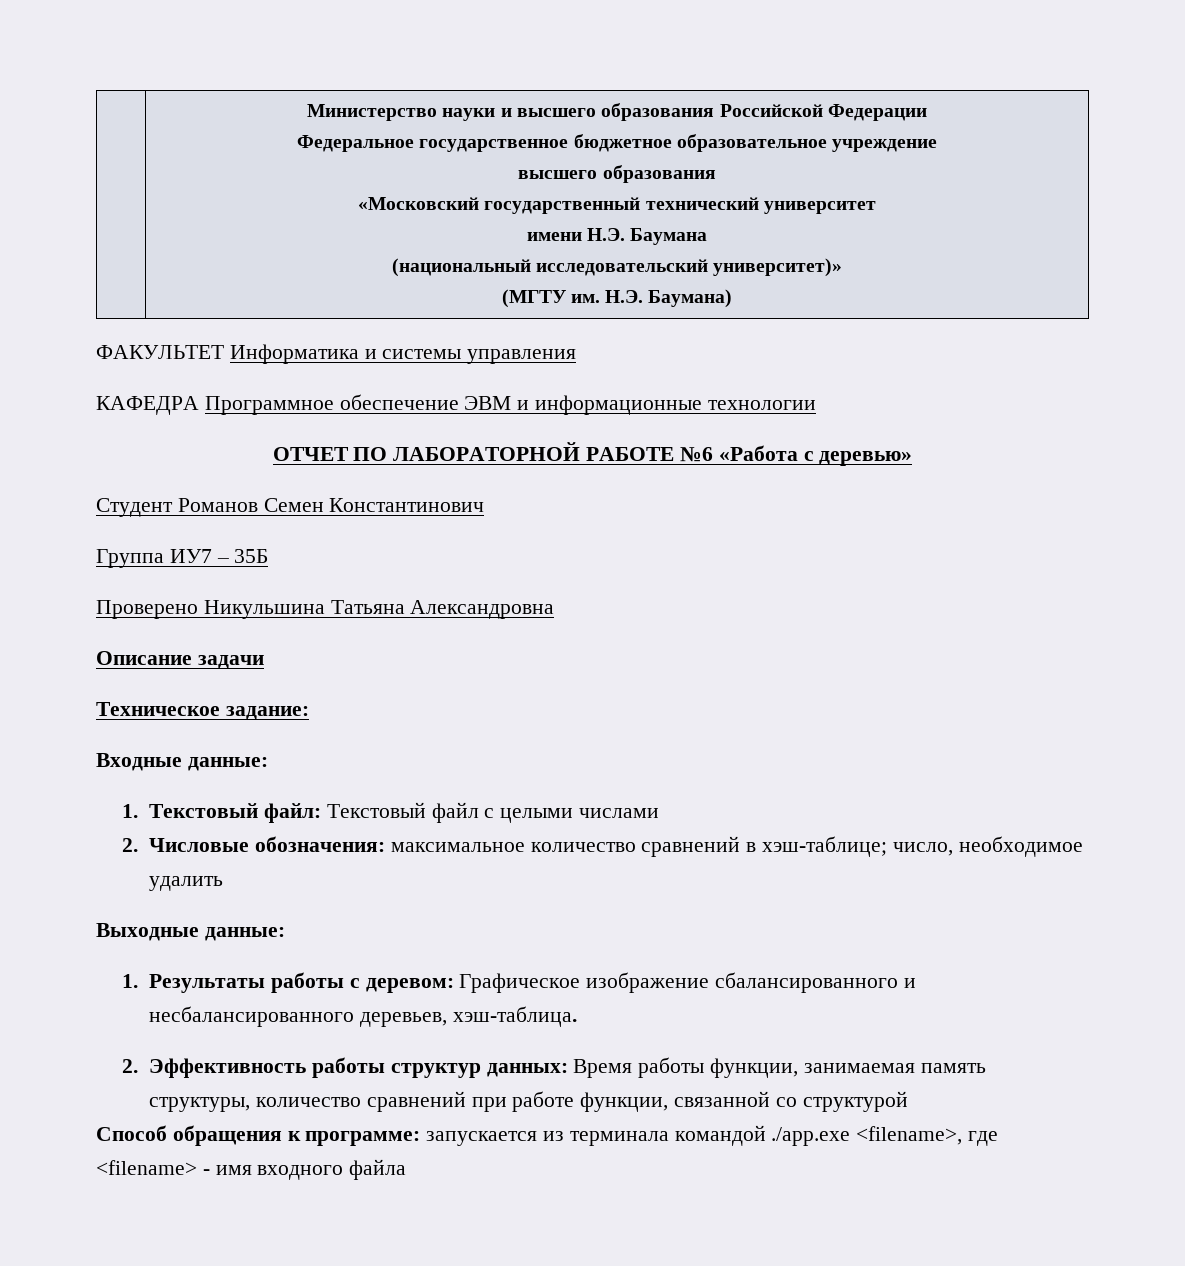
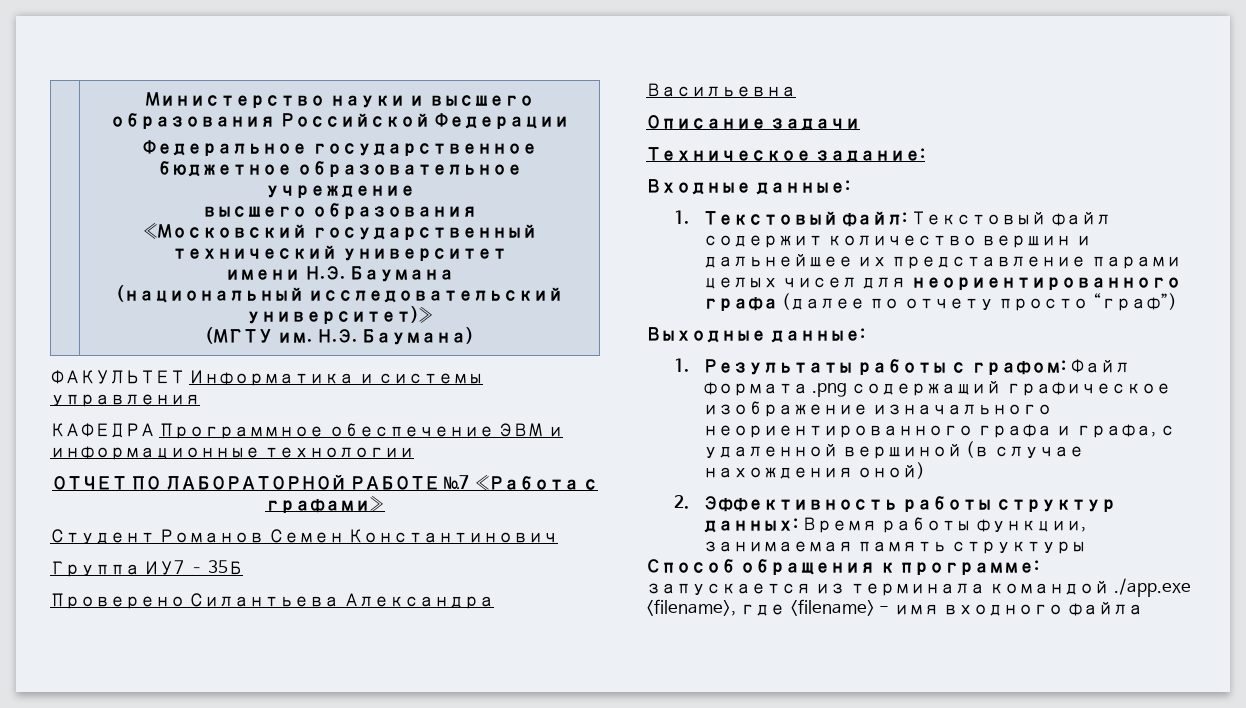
- ОТЧЕТ ПО ЛАБОРАТОРНОЙ РАБОТЕ №6 «Работа с деревью»
+ ОТЧЕТ ПО ЛАБОРАТОРНОЙ РАБОТЕ №7 «Работа с графами»
- Проверено Никульшина Татьяна Александровна
+ Проверено Силантьева Александра Васильевна
- 1. Текстовый файл: Текстовый файл с целыми числами
- 2. Числовые обозначения: максимальное количество сравнений в хэш-таблице; число, необходимое удалить
+ 1. Текстовый файл: Текстовый файл содержит количество вершин и дальнейшее их представление парами целых чисел для неориентированного графа (далее по отчету просто “граф”)
- 1. Результаты работы с деревом: Графическое изображение сбалансированного и несбалансированного деревьев, хэш-таблица.
+ 1. Результаты работы с графом: Файл формата .png содержащий графическое изображение изначального неориентированного графа и графа, с удаленной вершиной (в случае нахождения оной)
- 2. Эффективность работы структур данных: Время работы функции, занимаемая память структуры, количество сравнений при работе функции, связанной со структурой
+ 2. Эффективность работы структур данных: Время работы функции, занимаемая память структуры

